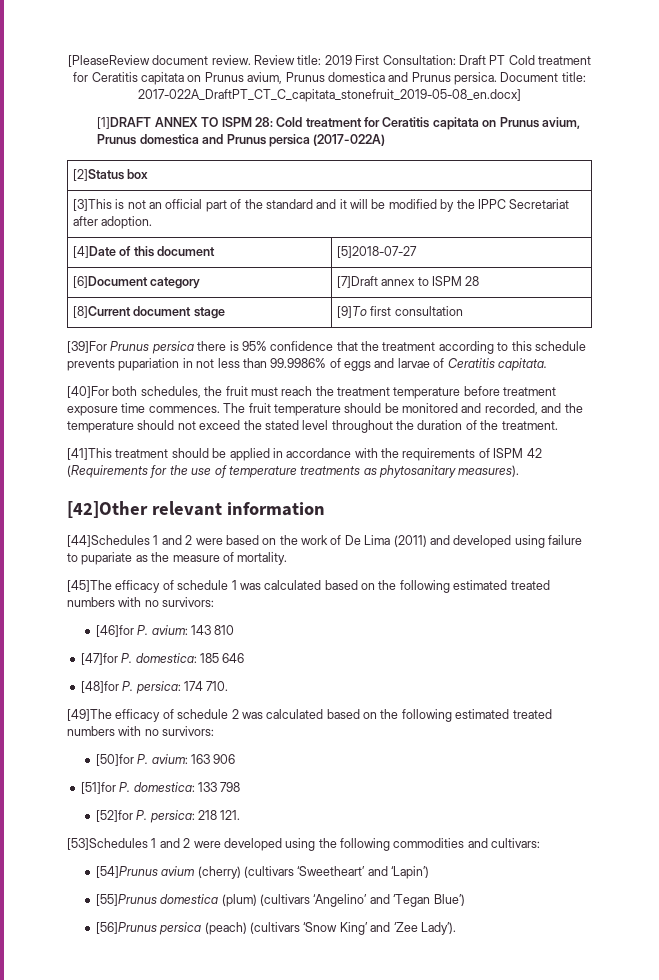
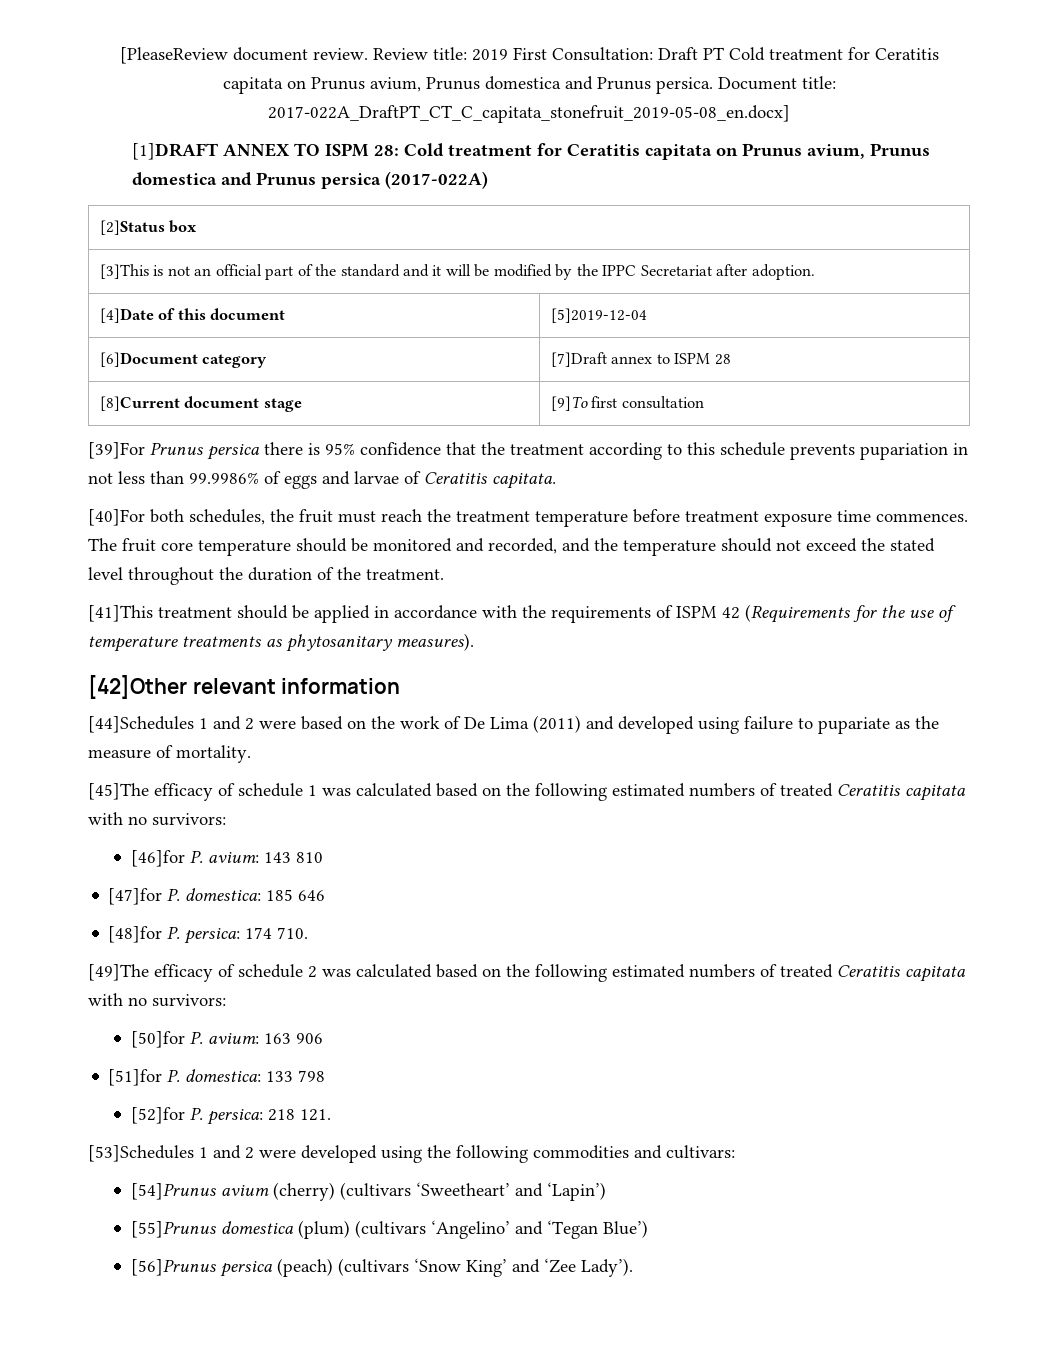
- [4]Date of this document | [5]2018-07-27
+ [4]Date of this document | [5]2019-12-04
- The fruit temperature should be monitored and recorded, and the temperature should not exceed the stated level throughout the duration of the treatment.
+ The fruit core temperature should be monitored and recorded, and the temperature should not exceed the stated level throughout the duration of the treatment.
- [45]The efficacy of schedule 1 was calculated based on the following estimated treated numbers with no survivors:
+ [45]The efficacy of schedule 1 was calculated based on the following estimated numbers of treated Ceratitis capitata with no survivors:
- [49]The efficacy of schedule 2 was calculated based on the following estimated treated numbers with no survivors:
+ [49]The efficacy of schedule 2 was calculated based on the following estimated numbers of treated Ceratitis capitata with no survivors:

